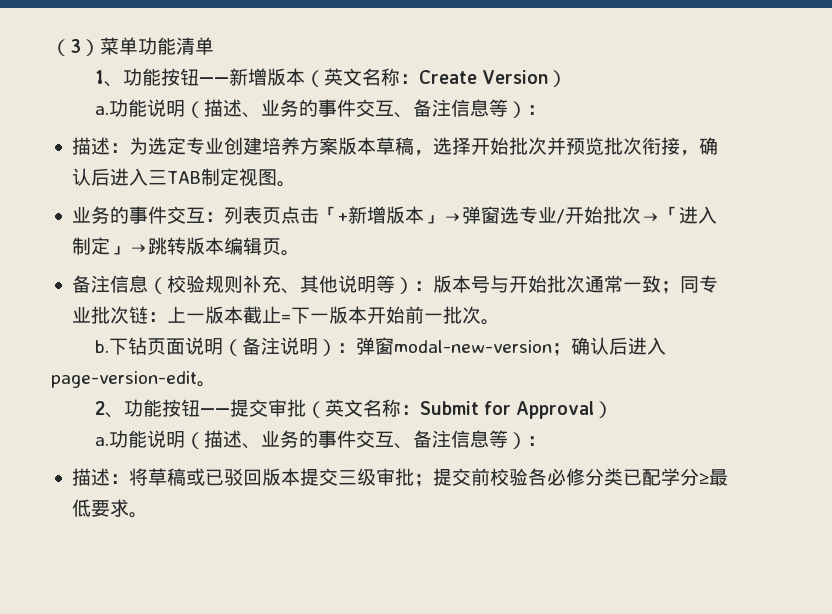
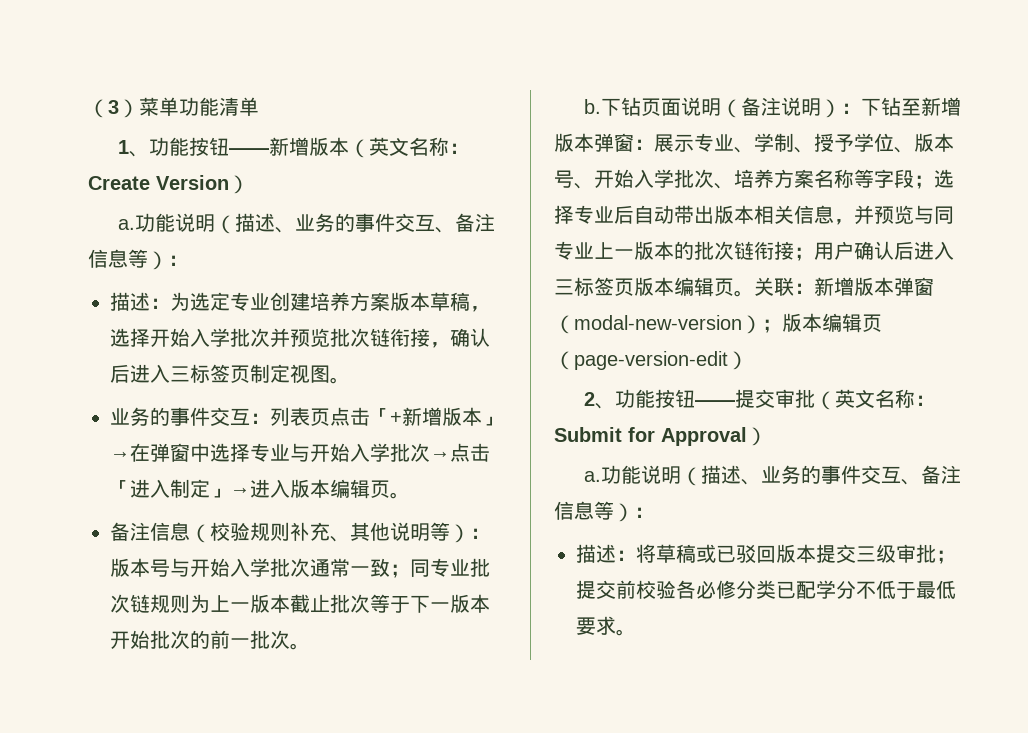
- 描述：为选定专业创建培养方案版本草稿，选择开始批次并预览批次衔接，确认后进入三TAB制定视图。
+ 描述：为选定专业创建培养方案版本草稿，选择开始入学批次并预览批次链衔接，确认后进入三标签页制定视图。
- 业务的事件交互：列表页点击「+新增版本」→弹窗选专业/开始批次→「进入制定」→跳转版本编辑页。
+ 业务的事件交互：列表页点击「+新增版本」→在弹窗中选择专业与开始入学批次→点击「进入制定」→进入版本编辑页。
- 备注信息（校验规则补充、其他说明等）：版本号与开始批次通常一致；同专业批次链：上一版本截止=下一版本开始前一批次。
+ 备注信息（校验规则补充、其他说明等）：版本号与开始入学批次通常一致；同专业批次链规则为上一版本截止批次等于下一版本开始批次的前一批次。
- 下钻页面说明（备注说明）：弹窗modal-new-version；确认后进入page-version-edit。
+ 下钻页面说明（备注说明）：下钻至新增版本弹窗：展示专业、学制、授予学位、版本号、开始入学批次、培养方案名称等字段；选择专业后自动带出版本相关信息，并预览与同专业上一版本的批次链衔接；用户确认后进入三标签页版本编辑页。关联：新增版本弹窗（modal-new-version）；版本编辑页（page-version-edit）
- 描述：将草稿或已驳回版本提交三级审批；提交前校验各必修分类已配学分≥最低要求。
+ 描述：将草稿或已驳回版本提交三级审批；提交前校验各必修分类已配学分不低于最低要求。

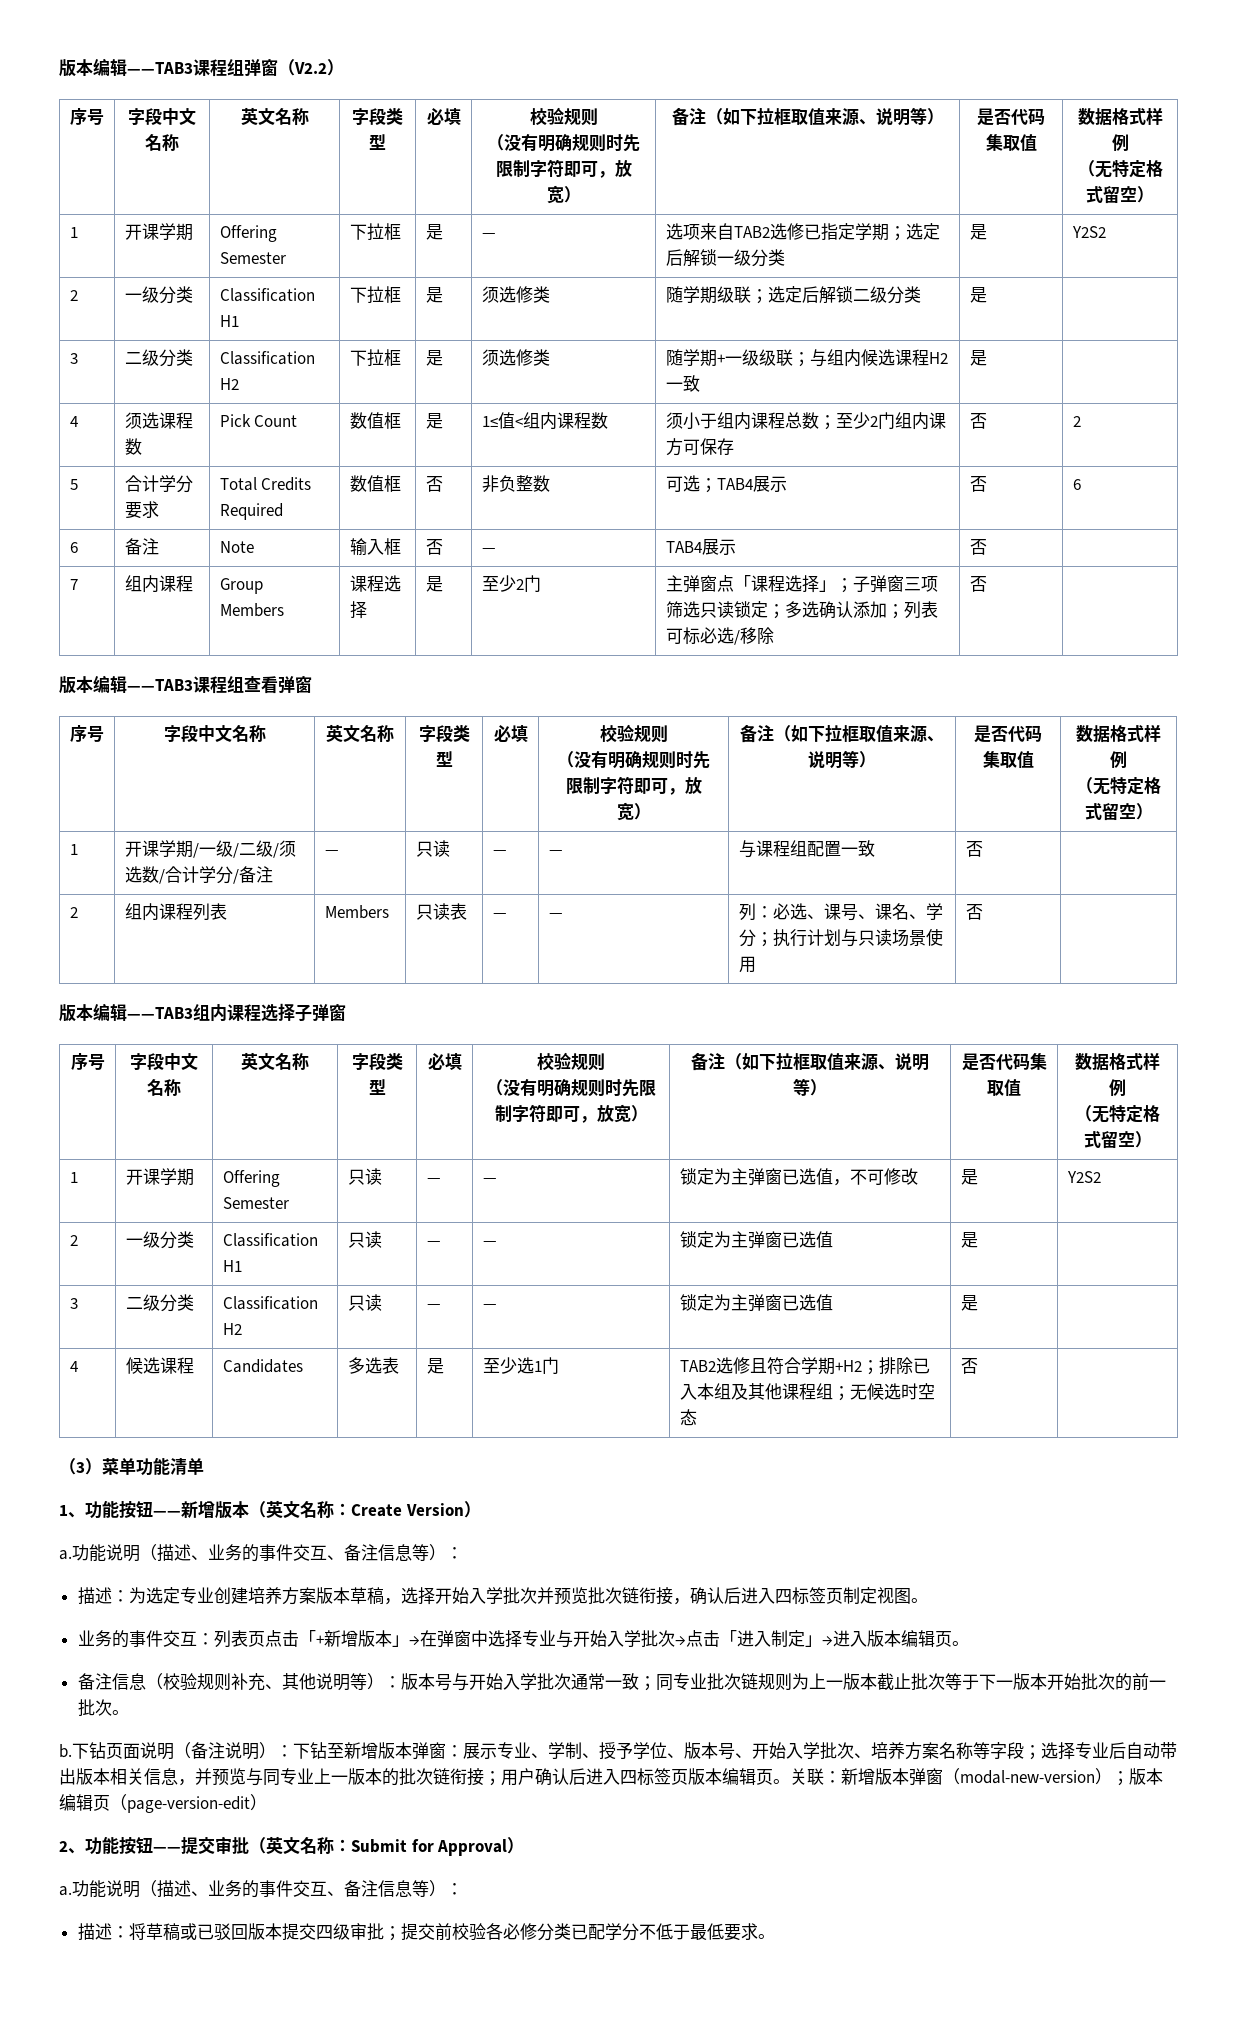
+ 版本编辑——TAB3课程组弹窗（V2.2）
+ 序号 | 字段中文名称 | 英文名称 | 字段类型 | 必填 | 校验规则
+ （没有明确规则时先限制字符即可，放宽） | 备注（如下拉框取值来源、说明等） | 是否代码集取值 | 数据格式样例
+ （无特定格式留空）
+ 1 | 开课学期 | Offering Semester | 下拉框 | 是 | — | 选项来自TAB2选修已指定学期；选定后解锁一级分类 | 是 | Y2S2
+ 2 | 一级分类 | Classification H1 | 下拉框 | 是 | 须选修类 | 随学期级联；选定后解锁二级分类 | 是 |
+ 3 | 二级分类 | Classification H2 | 下拉框 | 是 | 须选修类 | 随学期+一级级联；与组内候选课程H2一致 | 是 |
+ 4 | 须选课程数 | Pick Count | 数值框 | 是 | 1≤值<组内课程数 | 须小于组内课程总数；至少2门组内课方可保存 | 否 | 2
+ 5 | 合计学分要求 | Total Credits Required | 数值框 | 否 | 非负整数 | 可选；TAB4展示 | 否 | 6
+ 6 | 备注 | Note | 输入框 | 否 | — | TAB4展示 | 否 |
+ 7 | 组内课程 | Group Members | 课程选择 | 是 | 至少2门 | 主弹窗点「课程选择」；子弹窗三项筛选只读锁定；多选确认添加；列表可标必选/移除 | 否 |
+ 版本编辑——TAB3课程组查看弹窗
+ 序号 | 字段中文名称 | 英文名称 | 字段类型 | 必填 | 校验规则
+ （没有明确规则时先限制字符即可，放宽） | 备注（如下拉框取值来源、说明等） | 是否代码集取值 | 数据格式样例
+ （无特定格式留空）
+ 1 | 开课学期/一级/二级/须选数/合计学分/备注 | — | 只读 | — | — | 与课程组配置一致 | 否 |
+ 2 | 组内课程列表 | Members | 只读表 | — | — | 列：必选、课号、课名、学分；执行计划与只读场景使用 | 否 |
+ 版本编辑——TAB3组内课程选择子弹窗
+ 序号 | 字段中文名称 | 英文名称 | 字段类型 | 必填 | 校验规则
+ （没有明确规则时先限制字符即可，放宽） | 备注（如下拉框取值来源、说明等） | 是否代码集取值 | 数据格式样例
+ （无特定格式留空）
+ 1 | 开课学期 | Offering Semester | 只读 | — | — | 锁定为主弹窗已选值，不可修改 | 是 | Y2S2
+ 2 | 一级分类 | Classification H1 | 只读 | — | — | 锁定为主弹窗已选值 | 是 |
+ 3 | 二级分类 | Classification H2 | 只读 | — | — | 锁定为主弹窗已选值 | 是 |
+ 4 | 候选课程 | Candidates | 多选表 | 是 | 至少选1门 | TAB2选修且符合学期+H2；排除已入本组及其他课程组；无候选时空态 | 否 |
- 描述：为选定专业创建培养方案版本草稿，选择开始入学批次并预览批次链衔接，确认后进入三标签页制定视图。
+ 描述：为选定专业创建培养方案版本草稿，选择开始入学批次并预览批次链衔接，确认后进入四标签页制定视图。
- 下钻页面说明（备注说明）：下钻至新增版本弹窗：展示专业、学制、授予学位、版本号、开始入学批次、培养方案名称等字段；选择专业后自动带出版本相关信息，并预览与同专业上一版本的批次链衔接；用户确认后进入三标签页版本编辑页。
+ 下钻页面说明（备注说明）：下钻至新增版本弹窗：展示专业、学制、授予学位、版本号、开始入学批次、培养方案名称等字段；选择专业后自动带出版本相关信息，并预览与同专业上一版本的批次链衔接；用户确认后进入四标签页版本编辑页。
- 描述：将草稿或已驳回版本提交三级审批；提交前校验各必修分类已配学分不低于最低要求。
+ 描述：将草稿或已驳回版本提交四级审批；提交前校验各必修分类已配学分不低于最低要求。

